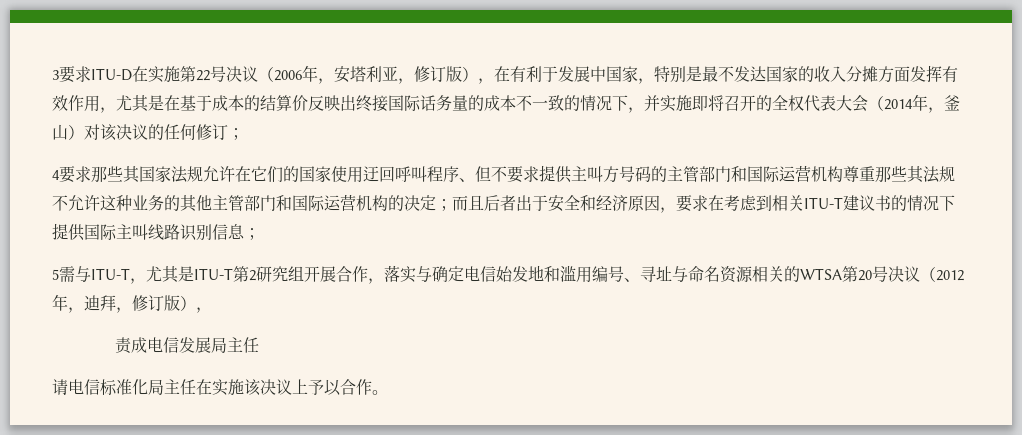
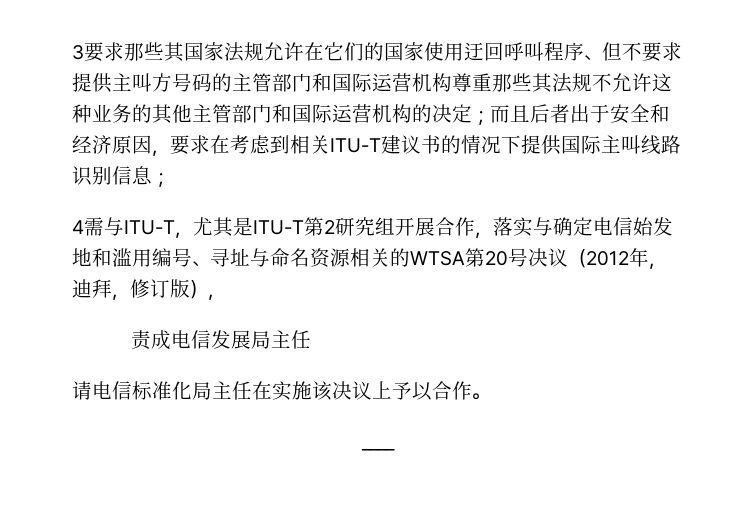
- 3要求ITU-D在实施第22号决议（2006年，安塔利亚，修订版），在有利于发展中国家，特别是最不发达国家的收入分摊方面发挥有效作用，尤其是在基于成本的结算价反映出终接国际话务量的成本不一致的情况下，并实施即将召开的全权代表大会（2014年，釜山）对该决议的任何修订；
- 4要求那些其国家法规允许在它们的国家使用迂回呼叫程序、但不要求提供主叫方号码的主管部门和国际运营机构尊重那些其法规不允许这种业务的其他主管部门和国际运营机构的决定；
+ 3要求那些其国家法规允许在它们的国家使用迂回呼叫程序、但不要求提供主叫方号码的主管部门和国际运营机构尊重那些其法规不允许这种业务的其他主管部门和国际运营机构的决定；
- 5需与ITU-T，尤其是ITU-T第2研究组开展合作，落实与确定电信始发地和滥用编号、寻址与命名资源相关的WTSA第20号决议（2012年，迪拜，修订版），
+ 4需与ITU-T，尤其是ITU-T第2研究组开展合作，落实与确定电信始发地和滥用编号、寻址与命名资源相关的WTSA第20号决议（2012年，迪拜，修订版），
+ ____

